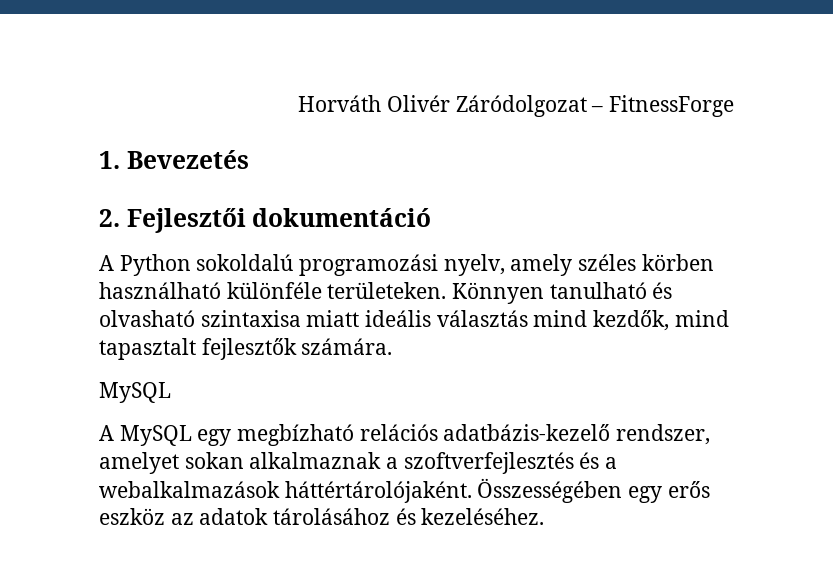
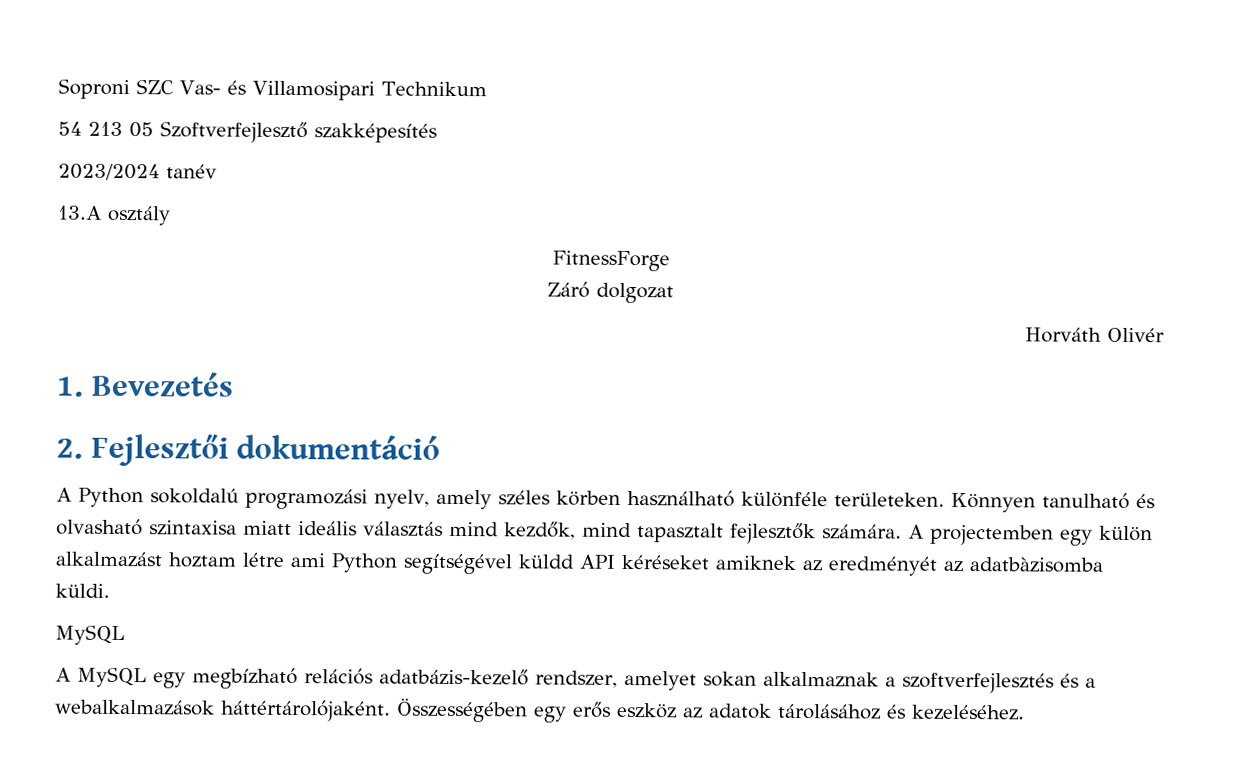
+ Soproni SZC Vas- és Villamosipari Technikum
+ 54 213 05 Szoftverfejlesztő szakképesítés
+ 2023/2024 tanév
+ 13.A osztály
+ FitnessForge
+ Záró dolgozat
- Horváth Olivér Záródolgozat – FitnessForge
+ Horváth Olivér
+ A projectemben egy külön alkalmazást hoztam létre ami Python segítségével küldd API kéréseket amiknek az eredményét az adatbàzisomba küldi.

